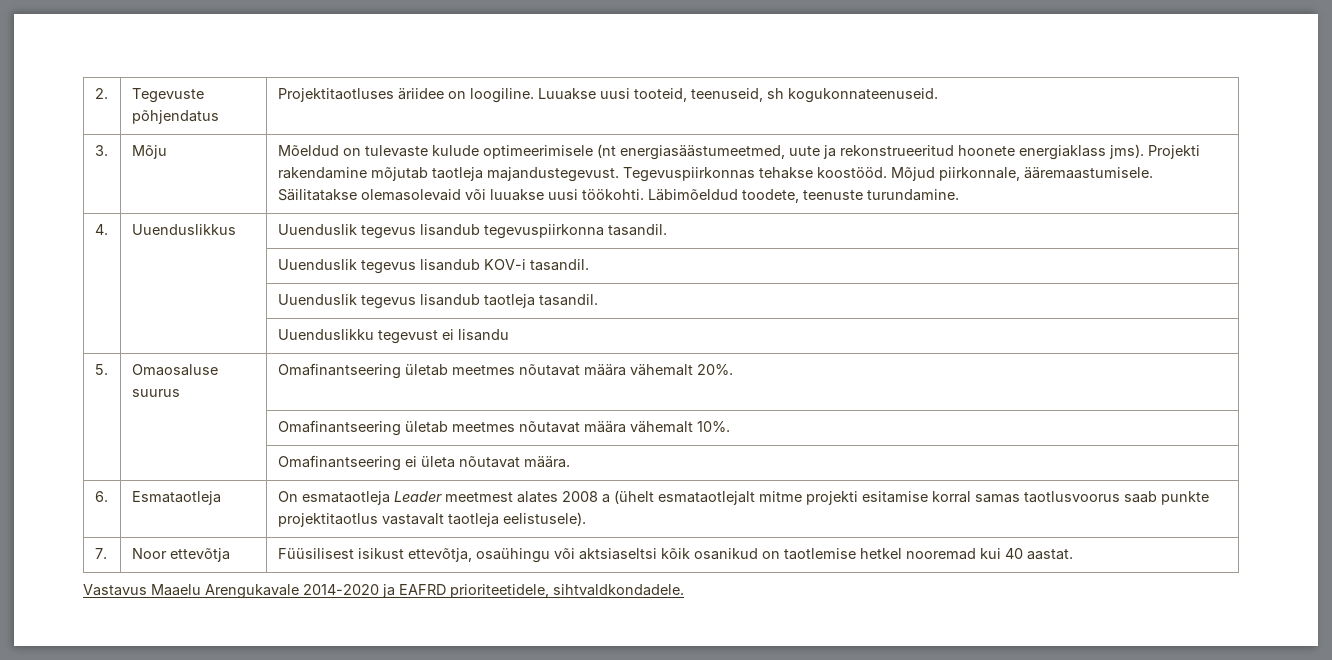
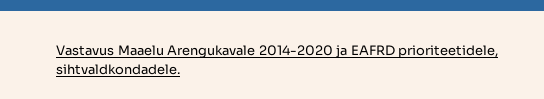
- 2. | Tegevuste põhjendatus | Projektitaotluses äriidee on loogiline. Luuakse uusi tooteid, teenuseid, sh kogukonnateenuseid.
- 3. | Mõju | Mõeldud on tulevaste kulude optimeerimisele (nt energiasäästumeetmed, uute ja rekonstrueeritud hoonete energiaklass jms). Projekti rakendamine mõjutab taotleja majandustegevust. Tegevuspiirkonnas tehakse koostööd. Mõjud piirkonnale, ääremaastumisele. Säilitatakse olemasolevaid või luuakse uusi töökohti. Läbimõeldud toodete, teenuste turundamine.
- 4. | Uuenduslikkus | Uuenduslik tegevus lisandub tegevuspiirkonna tasandil.
- | | Uuenduslik tegevus lisandub KOV-i tasandil.
- | | Uuenduslik tegevus lisandub taotleja tasandil.
- | | Uuenduslikku tegevust ei lisandu
- 5. | Omaosaluse suurus | Omafinantseering ületab meetmes nõutavat määra vähemalt 20%.
- | | Omafinantseering ületab meetmes nõutavat määra vähemalt 10%.
- | | Omafinantseering ei ületa nõutavat määra.
- 6. | Esmataotleja | On esmataotleja Leader meetmest alates 2008 a (ühelt esmataotlejalt mitme projekti esitamise korral samas taotlusvoorus saab punkte projektitaotlus vastavalt taotleja eelistusele).
- 7. | Noor ettevõtja | Füüsilisest isikust ettevõtja, osaühingu või aktsiaseltsi kõik osanikud on taotlemise hetkel nooremad kui 40 aastat.

